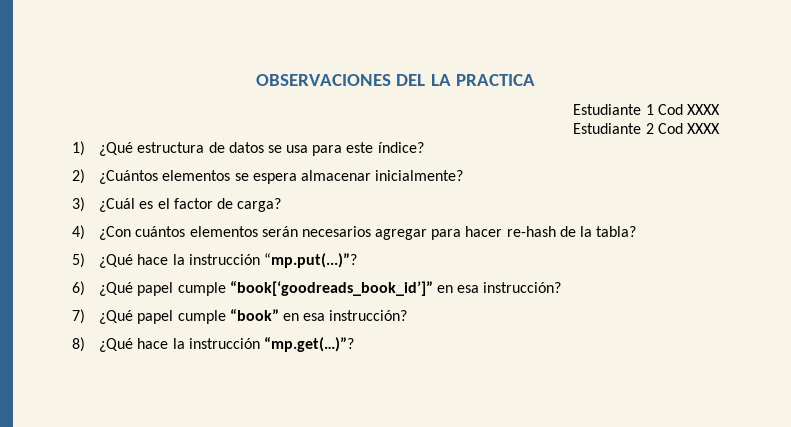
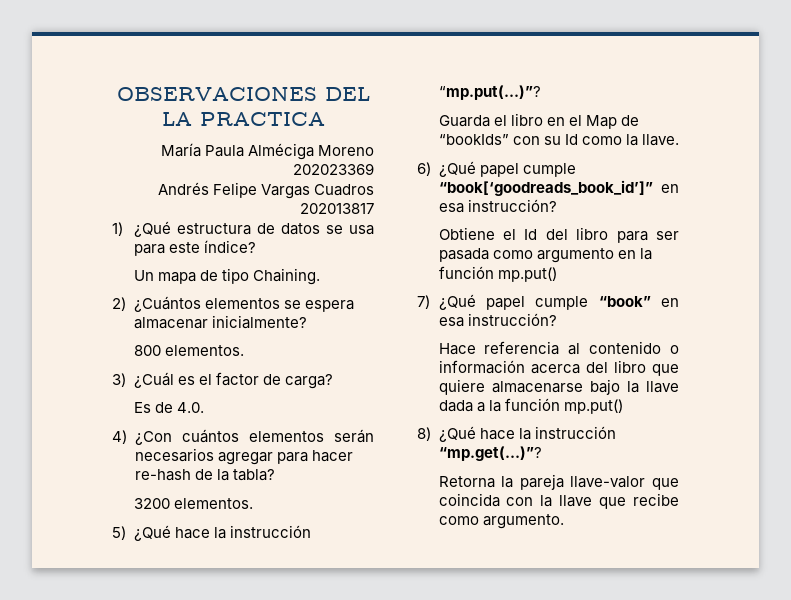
- Estudiante 1 Cod XXXX
- Estudiante 2 Cod XXXX
+ María Paula Alméciga Moreno 202023369
+ Andrés Felipe Vargas Cuadros 202013817
+ Un mapa de tipo Chaining.
+ 800 elementos.
+ Es de 4.0.
+ 3200 elementos.
+ Guarda el libro en el Map de “bookIds” con su Id como la llave.
+ Obtiene el Id del libro para ser pasada como argumento en la función mp.put()
+ Hace referencia al contenido o información acerca del libro que quiere almacenarse bajo la llave dada a la función mp.put()
+ Retorna la pareja llave-valor que coincida con la llave que recibe como argumento.

